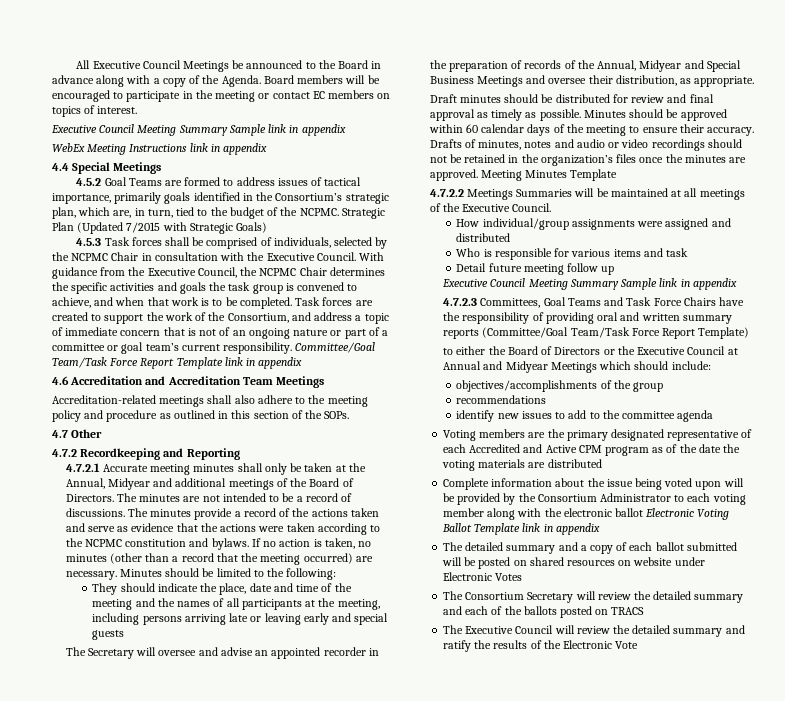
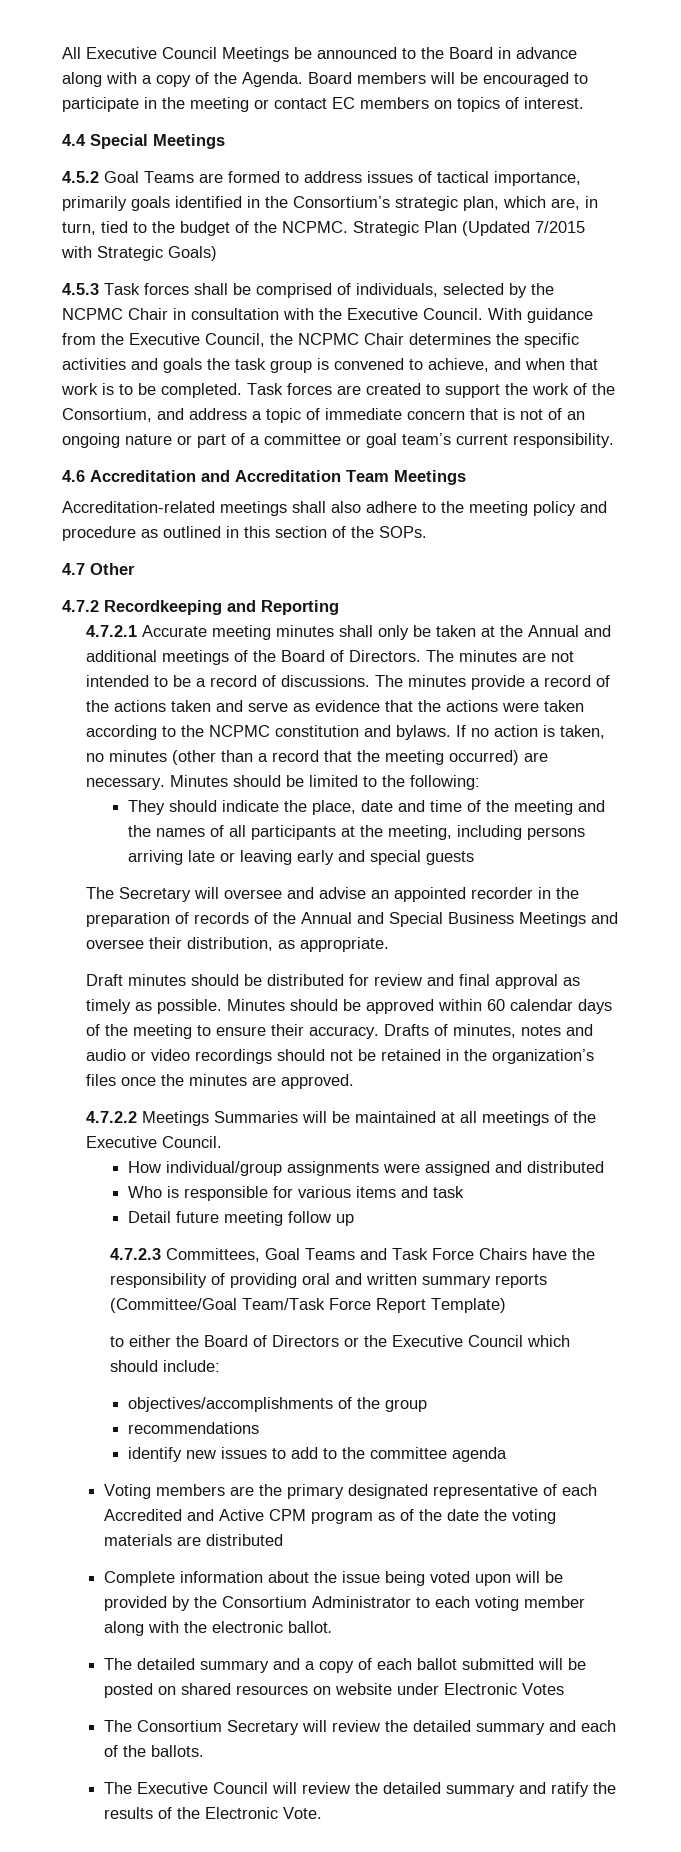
  Board members will be encouraged to participate in the meeting or contact EC members on topics of interest.
- Executive Council Meeting Summary Sample link in appendix
- WebEx Meeting Instructions link in appendix
- Committee/Goal Team/Task Force Report Template link in appendix
- 4.7.2.1 Accurate meeting minutes shall only be taken at the Annual, Midyear and additional meetings of the Board of Directors.
+ 4.7.2.1 Accurate meeting minutes shall only be taken at the Annual and additional meetings of the Board of Directors.
- The Secretary will oversee and advise an appointed recorder in the preparation of records of the Annual, Midyear and Special Business Meetings and oversee their distribution, as appropriate.
+ The Secretary will oversee and advise an appointed recorder in the preparation of records of the Annual and Special Business Meetings and oversee their distribution, as appropriate.
- Meeting Minutes Template
  Detail future meeting follow up
- Executive Council Meeting Summary Sample link in appendix
- to either the Board of Directors or the Executive Council at Annual and Midyear Meetings which should include:
+ to either the Board of Directors or the Executive Council which should include:
- Complete information about the issue being voted upon will be provided by the Consortium Administrator to each voting member along with the electronic ballot Electronic Voting Ballot Template link in appendix
+ Complete information about the issue being voted upon will be provided by the Consortium Administrator to each voting member along with the electronic ballot.
- The Consortium Secretary will review the detailed summary and each of the ballots posted on TRACS
+ The Consortium Secretary will review the detailed summary and each of the ballots.
- The Executive Council will review the detailed summary and ratify the results of the Electronic Vote
+ The Executive Council will review the detailed summary and ratify the results of the Electronic Vote.

